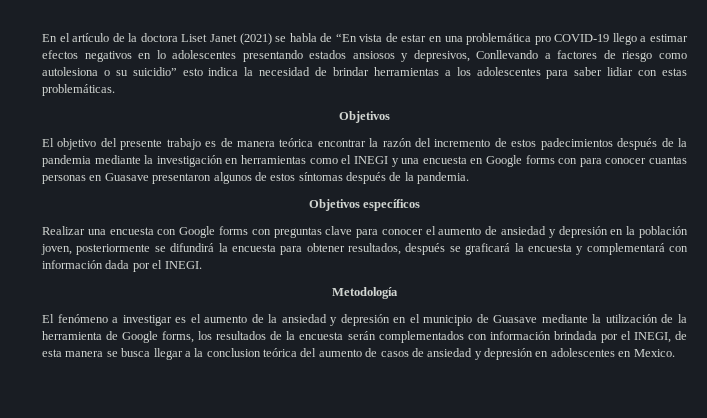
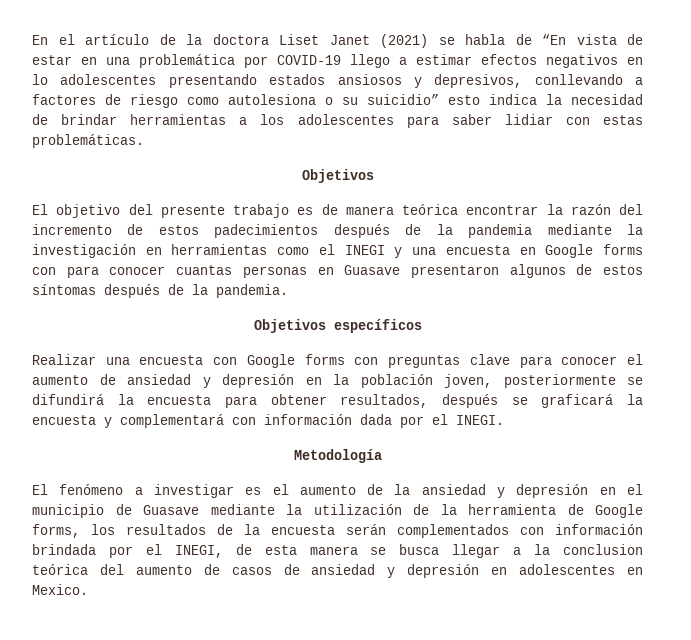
- En el artículo de la doctora Liset Janet (2021) se habla de “En vista de estar en una problemática pro COVID-19 llego a estimar efectos negativos en lo adolescentes presentando estados ansiosos y depresivos, Conllevando a factores de riesgo como autolesiona o su suicidio” esto indica la necesidad de brindar herramientas a los adolescentes para saber lidiar con estas problemáticas.
+ En el artículo de la doctora Liset Janet (2021) se habla de “En vista de estar en una problemática por COVID-19 llego a estimar efectos negativos en lo adolescentes presentando estados ansiosos y depresivos, conllevando a factores de riesgo como autolesiona o su suicidio” esto indica la necesidad de brindar herramientas a los adolescentes para saber lidiar con estas problemáticas.

